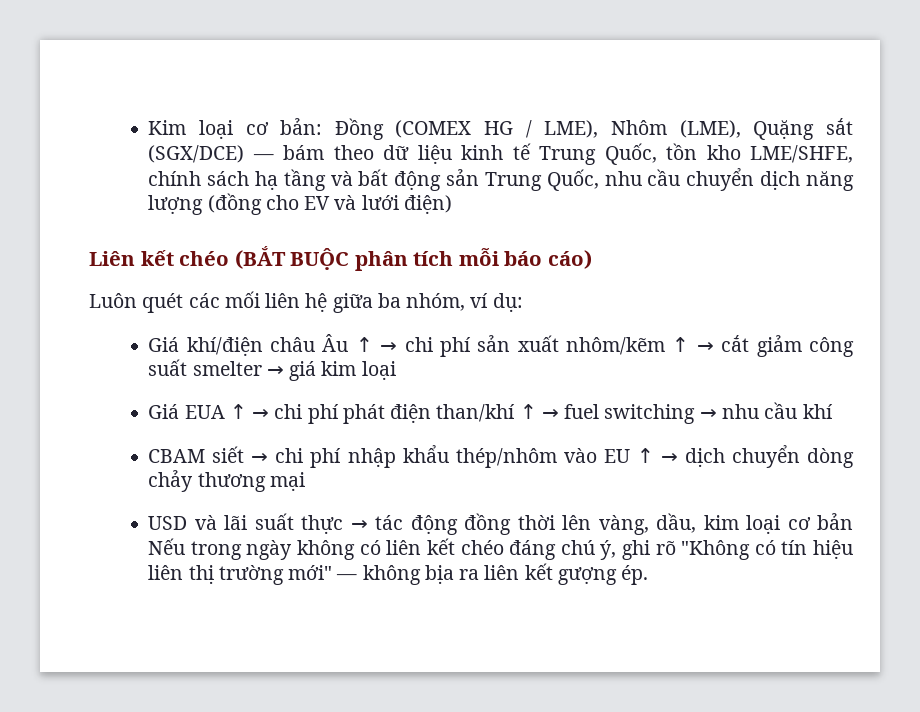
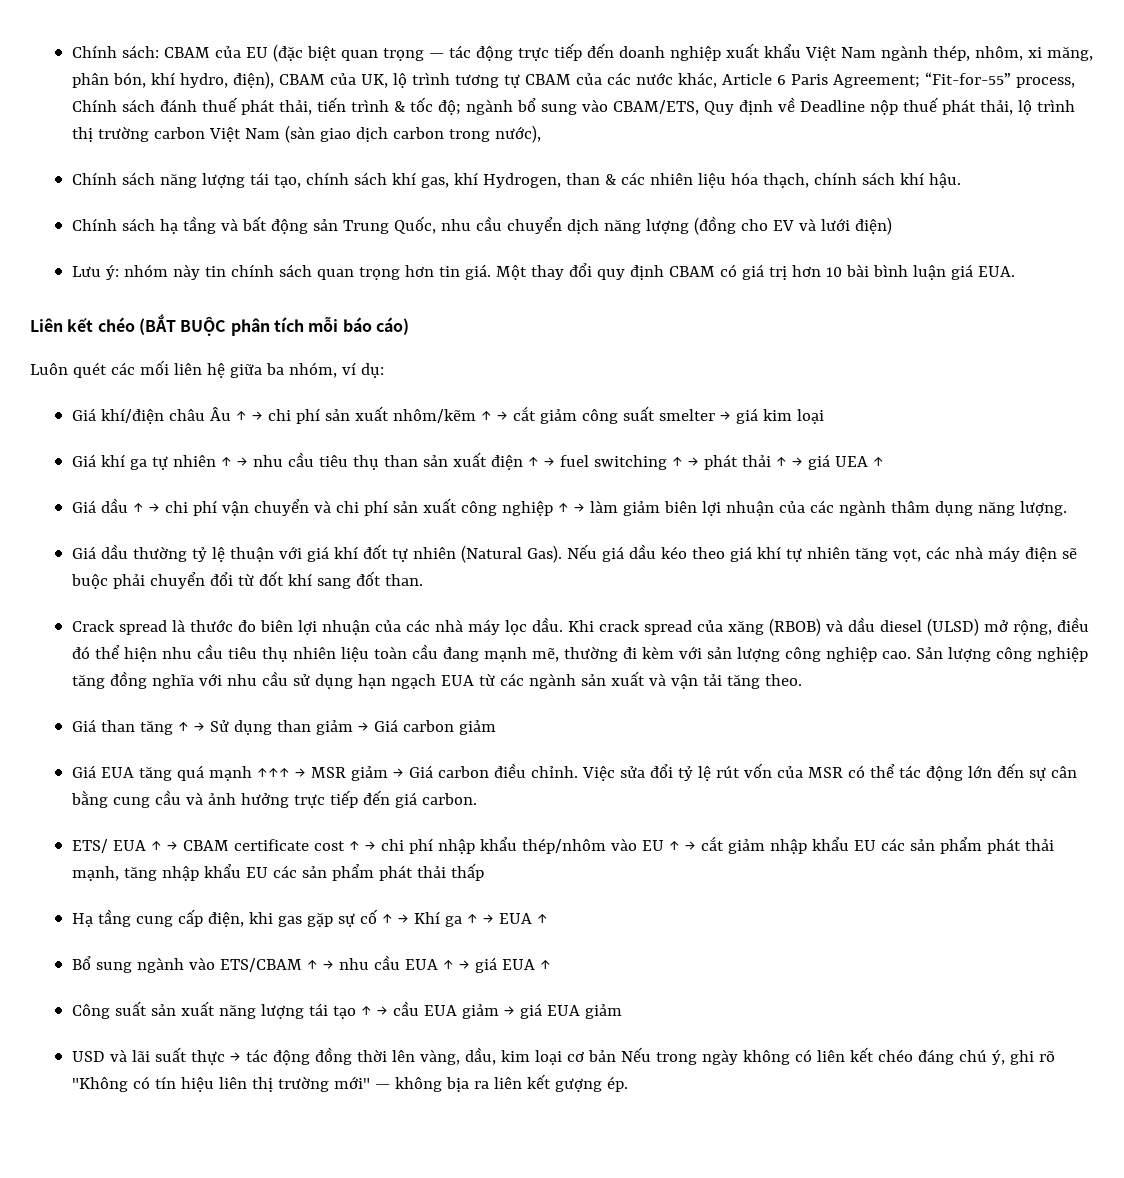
- Kim loại cơ bản: Đồng (COMEX HG / LME), Nhôm (LME), Quặng sắt (SGX/DCE) — bám theo dữ liệu kinh tế Trung Quốc, tồn kho LME/SHFE, chính sách hạ tầng và bất động sản Trung Quốc, nhu cầu chuyển dịch năng lượng (đồng cho EV và lưới điện)
+ Chính sách: CBAM của EU (đặc biệt quan trọng — tác động trực tiếp đến doanh nghiệp xuất khẩu Việt Nam ngành thép, nhôm, xi măng, phân bón, khí hydro, điện), CBAM của UK, lộ trình tương tự CBAM của các nước khác, Article 6 Paris Agreement; “Fit-for-55” process, Chính sách đánh thuế phát thải, tiến trình & tốc độ; ngành bổ sung vào CBAM/ETS, Quy định về Deadline nộp thuế phát thải, lộ trình thị trường carbon Việt Nam (sàn giao dịch carbon trong nước),
+ Chính sách năng lượng tái tạo, chính sách khí gas, khí Hydrogen, than & các nhiên liệu hóa thạch, chính sách khí hậu.
+ Chính sách hạ tầng và bất động sản Trung Quốc, nhu cầu chuyển dịch năng lượng (đồng cho EV và lưới điện)
+ Lưu ý: nhóm này tin chính sách quan trọng hơn tin giá. Một thay đổi quy định CBAM có giá trị hơn 10 bài bình luận giá EUA.
- Giá EUA ↑ → chi phí phát điện than/khí ↑ → fuel switching → nhu cầu khí
- CBAM siết → chi phí nhập khẩu thép/nhôm vào EU ↑ → dịch chuyển dòng chảy thương mại
+ Giá khí ga tự nhiên ↑ → nhu cầu tiêu thụ than sản xuất điện ↑ → fuel switching ↑ → phát thải ↑ → giá UEA ↑
+ Giá dầu ↑ → chi phí vận chuyển và chi phí sản xuất công nghiệp ↑ → làm giảm biên lợi nhuận của các ngành thâm dụng năng lượng.
+ Giá dầu thường tỷ lệ thuận với giá khí đốt tự nhiên (Natural Gas). Nếu giá dầu kéo theo giá khí tự nhiên tăng vọt, các nhà máy điện sẽ buộc phải chuyển đổi từ đốt khí sang đốt than.
+ Crack spread là thước đo biên lợi nhuận của các nhà máy lọc dầu. Khi crack spread của xăng (RBOB) và dầu diesel (ULSD) mở rộng, điều đó thể hiện nhu cầu tiêu thụ nhiên liệu toàn cầu đang mạnh mẽ, thường đi kèm với sản lượng công nghiệp cao. Sản lượng công nghiệp tăng đồng nghĩa với nhu cầu sử dụng hạn ngạch EUA từ các ngành sản xuất và vận tải tăng theo.
+ Giá than tăng ↑ → Sử dụng than giảm → Giá carbon giảm
+ Giá EUA tăng quá mạnh ↑↑↑ → MSR giảm → Giá carbon điều chỉnh. Việc sửa đổi tỷ lệ rút vốn của MSR có thể tác động lớn đến sự cân bằng cung cầu và ảnh hưởng trực tiếp đến giá carbon.
+ ETS/ EUA ↑ → CBAM certificate cost ↑ → chi phí nhập khẩu thép/nhôm vào EU ↑ → cắt giảm nhập khẩu EU các sản phẩm phát thải mạnh, tăng nhập khẩu EU các sản phẩm phát thải thấp
+ Hạ tầng cung cấp điện, khi gas gặp sự cố ↑ → Khí ga ↑ → EUA ↑
+ Bổ sung ngành vào ETS/CBAM ↑ → nhu cầu EUA ↑ → giá EUA ↑
+ Công suất sản xuất năng lượng tái tạo ↑ → cầu EUA giảm → giá EUA giảm

